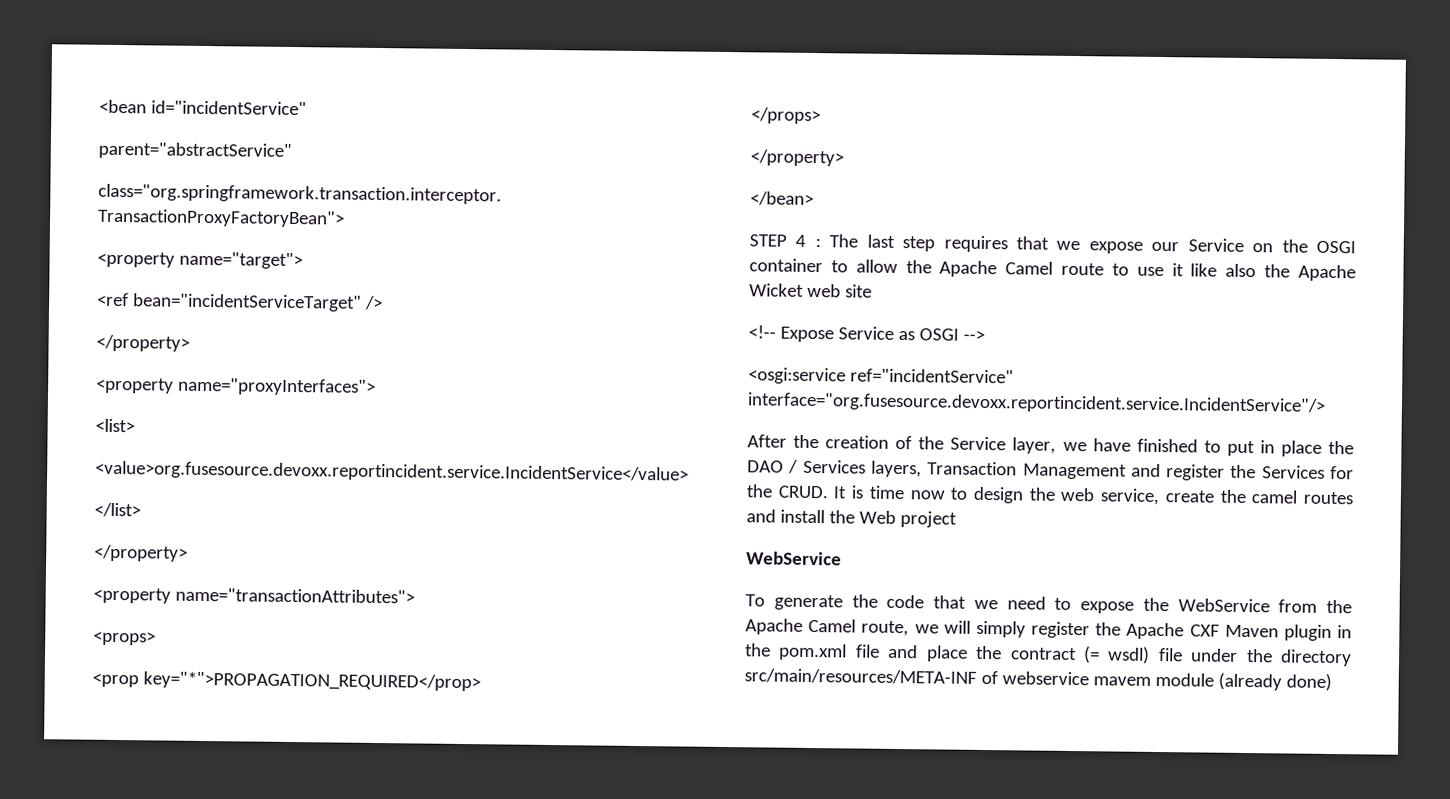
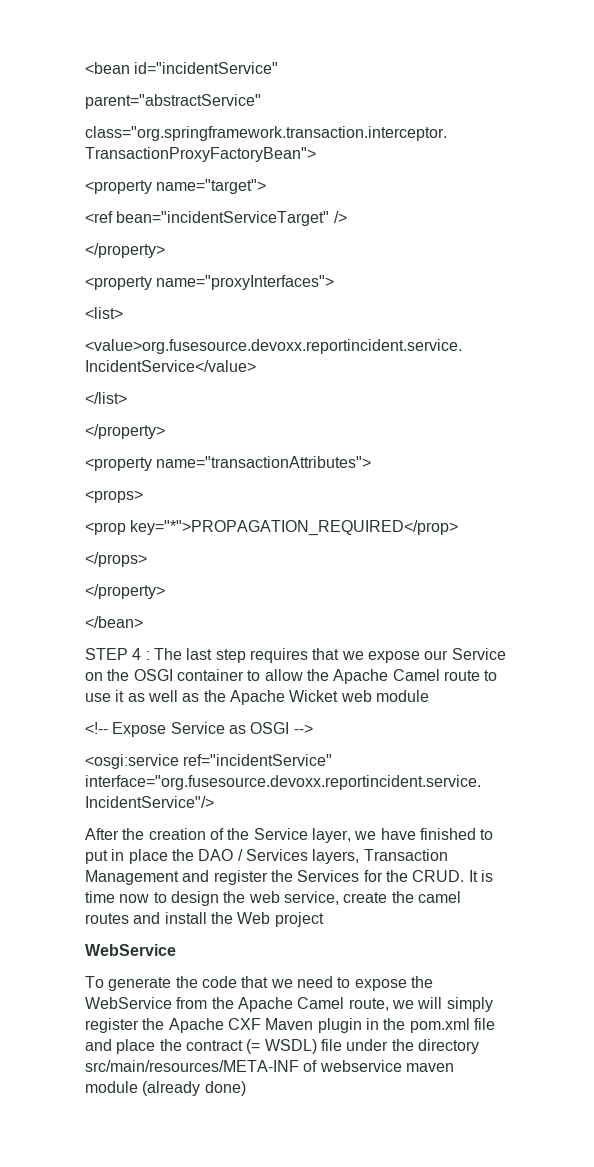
- STEP 4 : The last step requires that we expose our Service on the OSGI container to allow the Apache Camel route to use it like also the Apache Wicket web site
+ STEP 4 : The last step requires that we expose our Service on the OSGI container to allow the Apache Camel route to use it as well as the Apache Wicket web module
- To generate the code that we need to expose the WebService from the Apache Camel route, we will simply register the Apache CXF Maven plugin in the pom.xml file and place the contract (= wsdl) file under the directory src/main/resources/META-INF of webservice mavem module (already done)
+ To generate the code that we need to expose the WebService from the Apache Camel route, we will simply register the Apache CXF Maven plugin in the pom.xml file and place the contract (= WSDL) file under the directory src/main/resources/META-INF of webservice maven module (already done)

